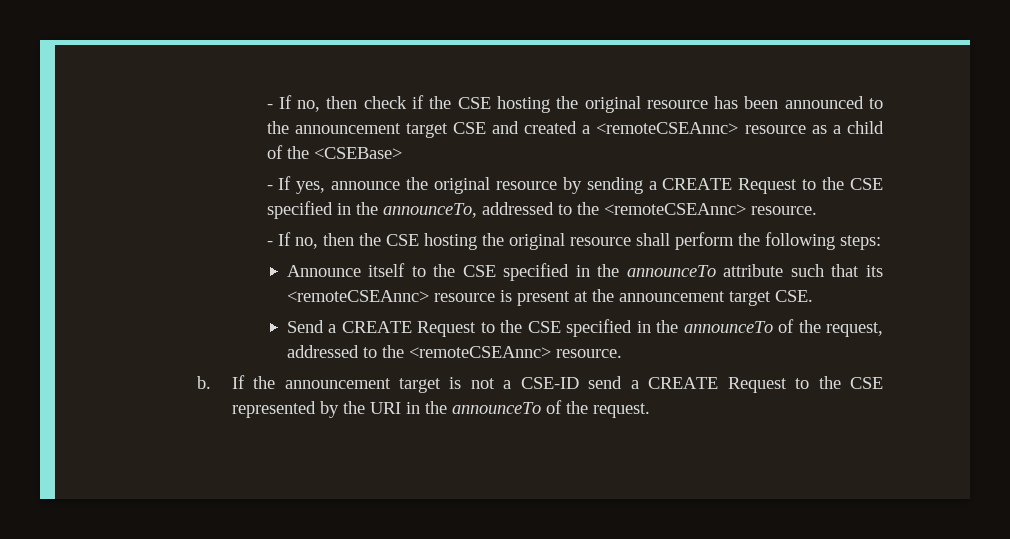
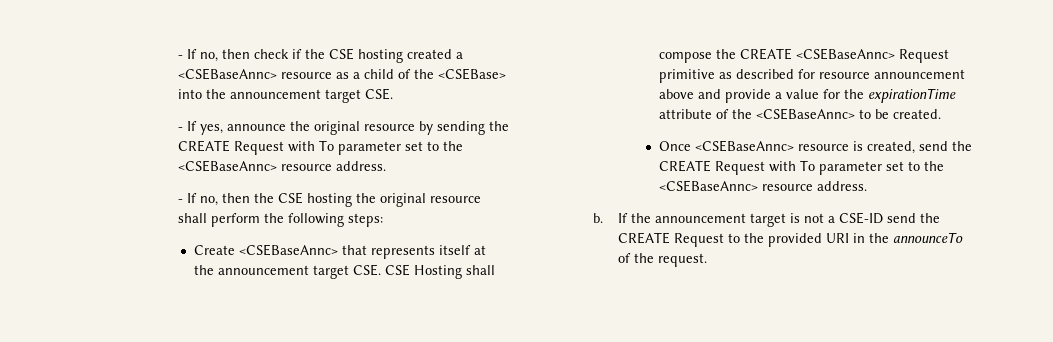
- - If no, then check if the CSE hosting the original resource has been announced to the announcement target CSE and created a <remoteCSEAnnc> resource as a child of the <CSEBase>
+ - If no, then check if the CSE hosting created a <CSEBaseAnnc> resource as a child of the <CSEBase> into the announcement target CSE.
- - If yes, announce the original resource by sending a CREATE Request to the CSE specified in the announceTo, addressed to the <remoteCSEAnnc> resource.
+ - If yes, announce the original resource by sending the CREATE Request with To parameter set to the <CSEBaseAnnc> resource address.
- Announce itself to the CSE specified in the announceTo attribute such that its <remoteCSEAnnc> resource is present at the announcement target CSE.
- Send a CREATE Request to the CSE specified in the announceTo of the request, addressed to the <remoteCSEAnnc> resource.
+ Create <CSEBaseAnnc> that represents itself at the announcement target CSE. CSE Hosting shall compose the CREATE <CSEBaseAnnc> Request primitive as described for resource announcement above and provide a value for the expirationTime attribute of the <CSEBaseAnnc> to be created.
+ Once <CSEBaseAnnc> resource is created, send the CREATE Request with To parameter set to the <CSEBaseAnnc> resource address.
- If the announcement target is not a CSE-ID send a CREATE Request to the CSE represented by the URI in the announceTo of the request.
+ If the announcement target is not a CSE-ID send the CREATE Request to the provided URI in the announceTo of the request.

